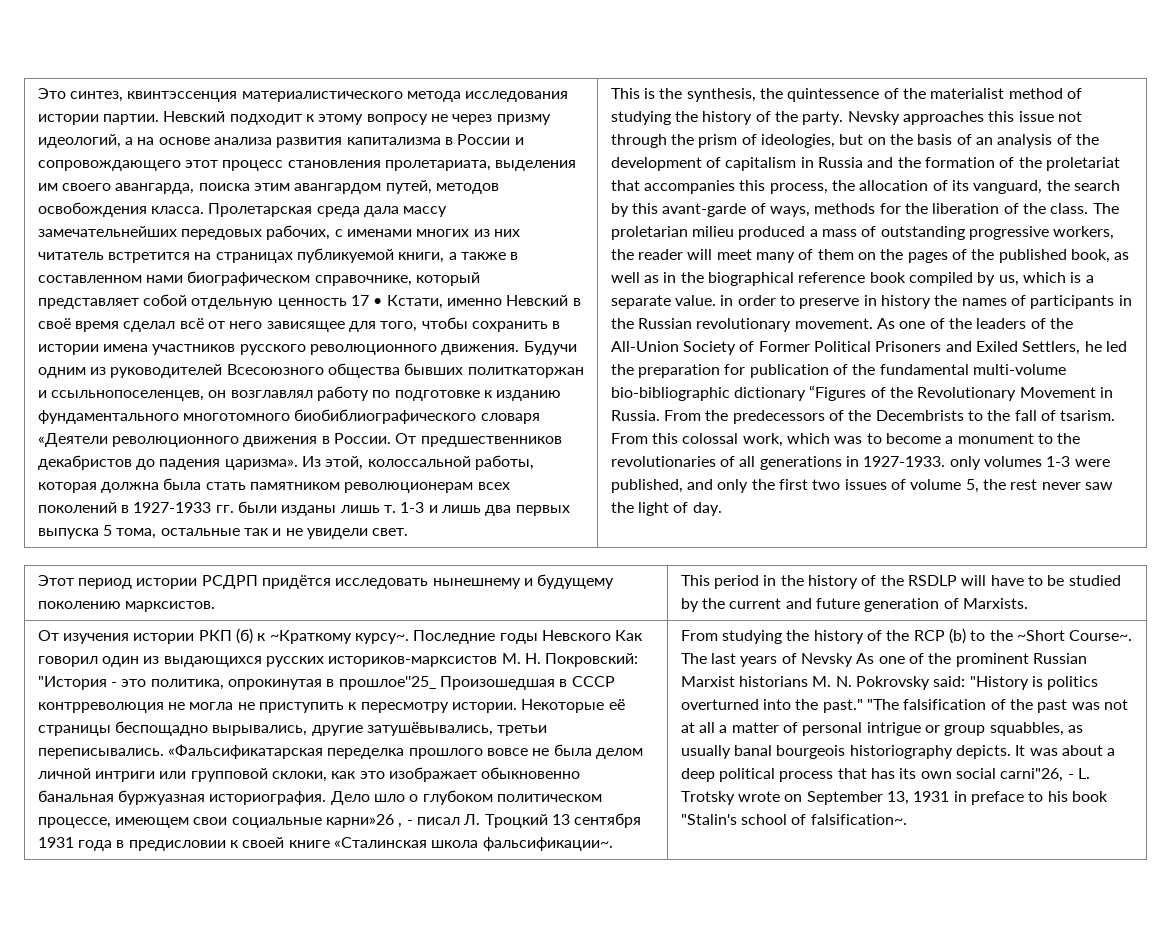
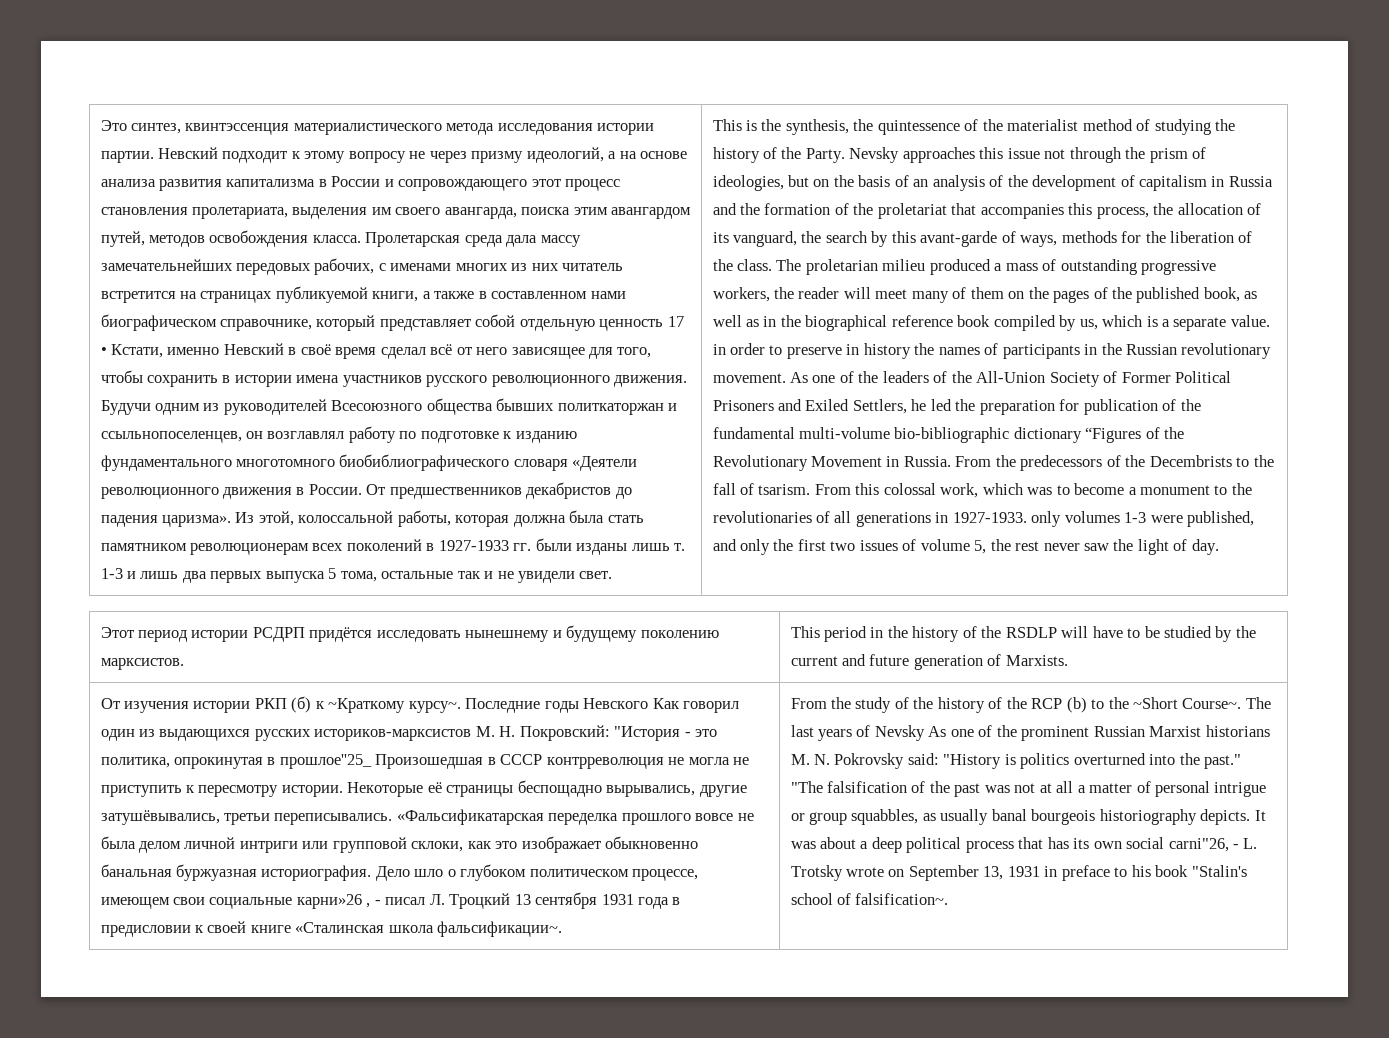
- This is the synthesis, the quintessence of the materialist method of studying the history of the party.
+ This is the synthesis, the quintessence of the materialist method of studying the history of the Party.
- From studying the history of the RCP (b) to the ~Short Course~.
+ From the study of the history of the RCP (b) to the ~Short Course~.

